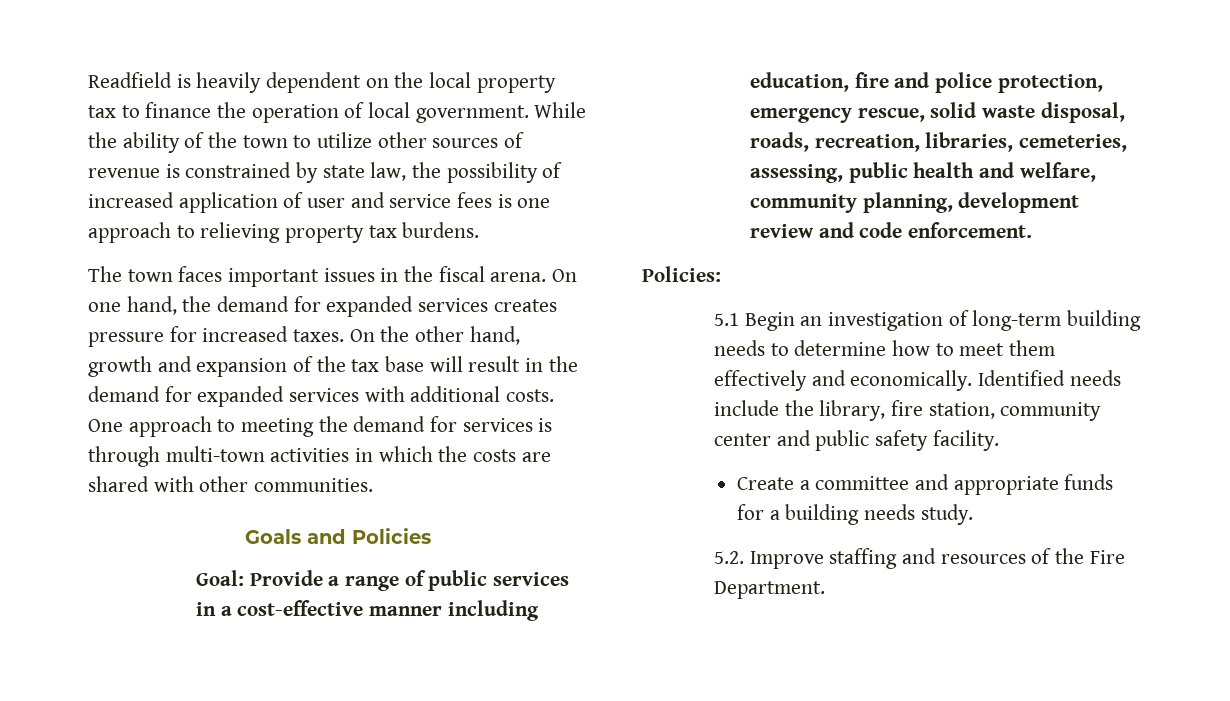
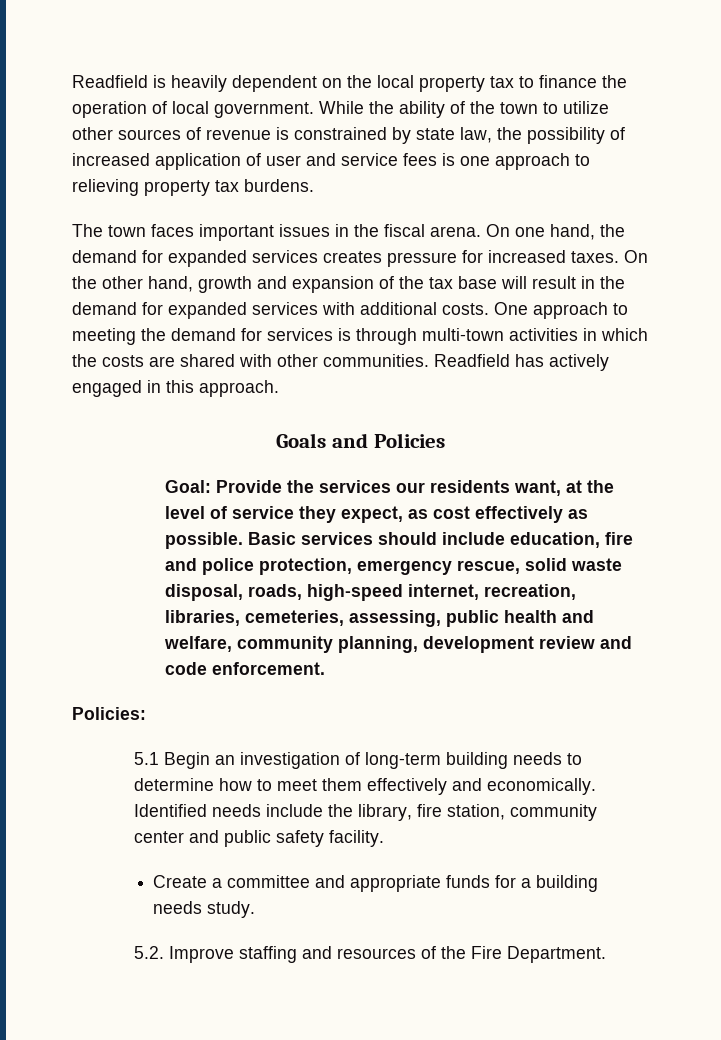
+ Readfield has actively engaged in this approach.
- Goal: Provide a range of public services in a cost-effective manner including education, fire and police protection, emergency rescue, solid waste disposal, roads, recreation, libraries, cemeteries, assessing, public health and welfare, community planning, development review and code enforcement.
+ Goal: Provide the services our residents want, at the level of service they expect, as cost effectively as possible. Basic services should include education, fire and police protection, emergency rescue, solid waste disposal, roads, high-speed internet, recreation, libraries, cemeteries, assessing, public health and welfare, community planning, development review and code enforcement.

